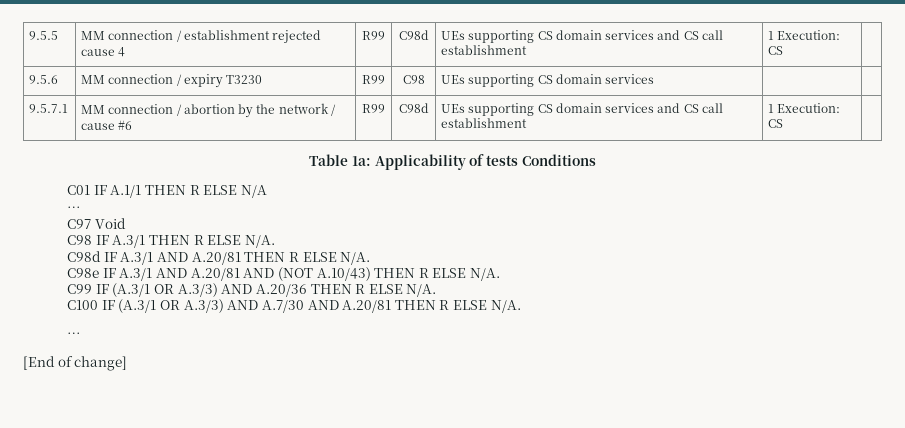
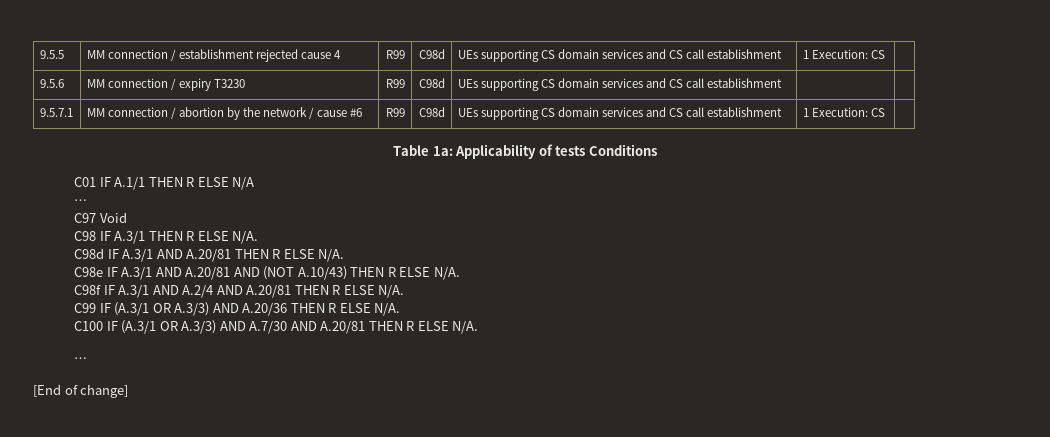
- 9.5.6 | MM connection / expiry T3230 | R99 | C98 | UEs supporting CS domain services | |
+ 9.5.6 | MM connection / expiry T3230 | R99 | C98d | UEs supporting CS domain services and CS call establishment | |
+ C98f IF A.3/1 AND A.2/4 AND A.20/81 THEN R ELSE N/A.

